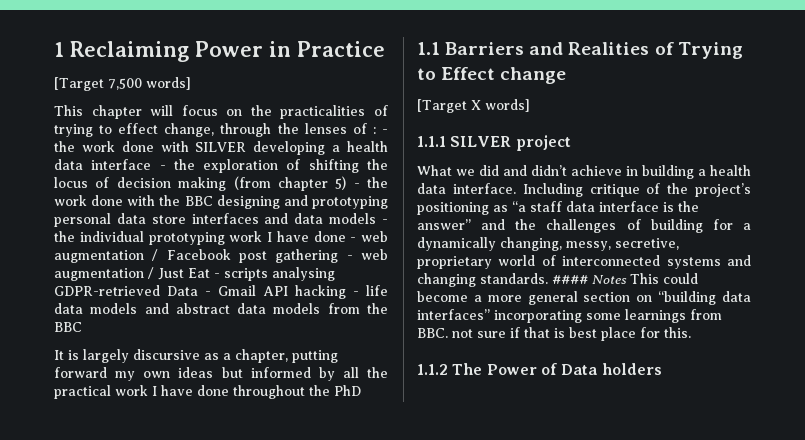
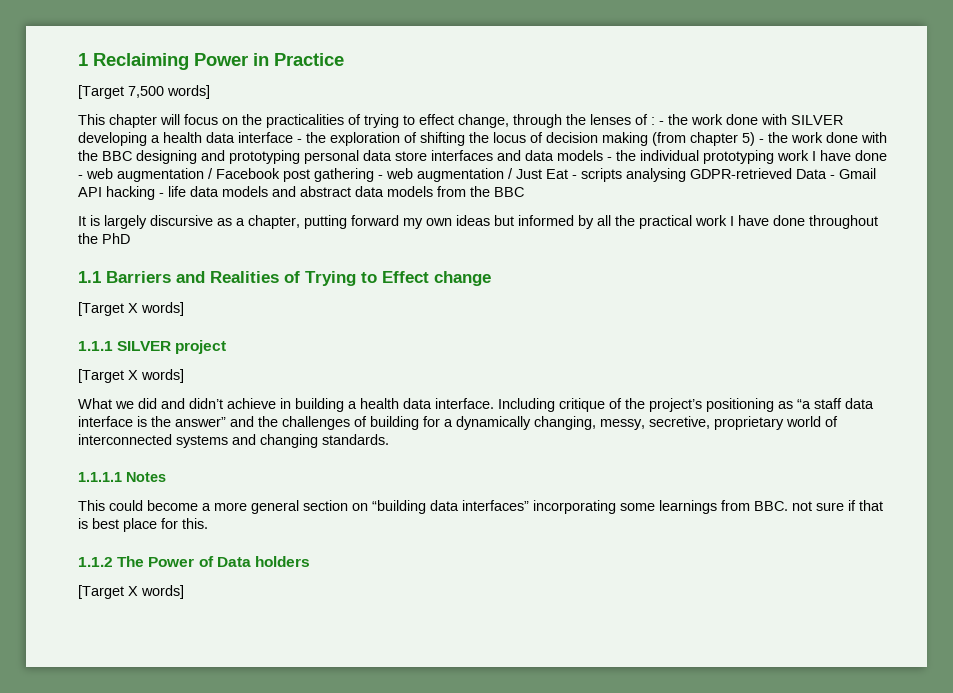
  1.1.1 SILVER project
+ [Target X words]
- Including critique of the project’s positioning as “a staff data interface is the answer” and the challenges of building for a dynamically changing, messy, secretive, proprietary world of interconnected systems and changing standards. #### Notes This could become a more general section on “building data interfaces” incorporating some learnings from BBC. not sure if that is best place for this.
+ Including critique of the project’s positioning as “a staff data interface is the answer” and the challenges of building for a dynamically changing, messy, secretive, proprietary world of interconnected systems and changing standards.
+ 1.1.1.1 Notes
+ This could become a more general section on “building data interfaces” incorporating some learnings from BBC. not sure if that is best place for this.
  1.1.2 The Power of Data holders
+ [Target X words]

